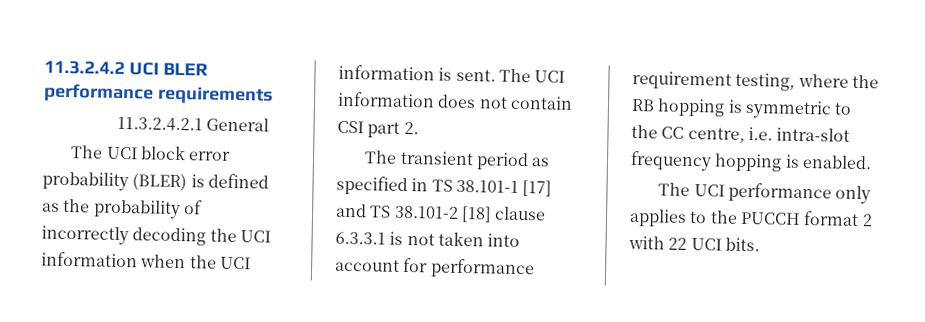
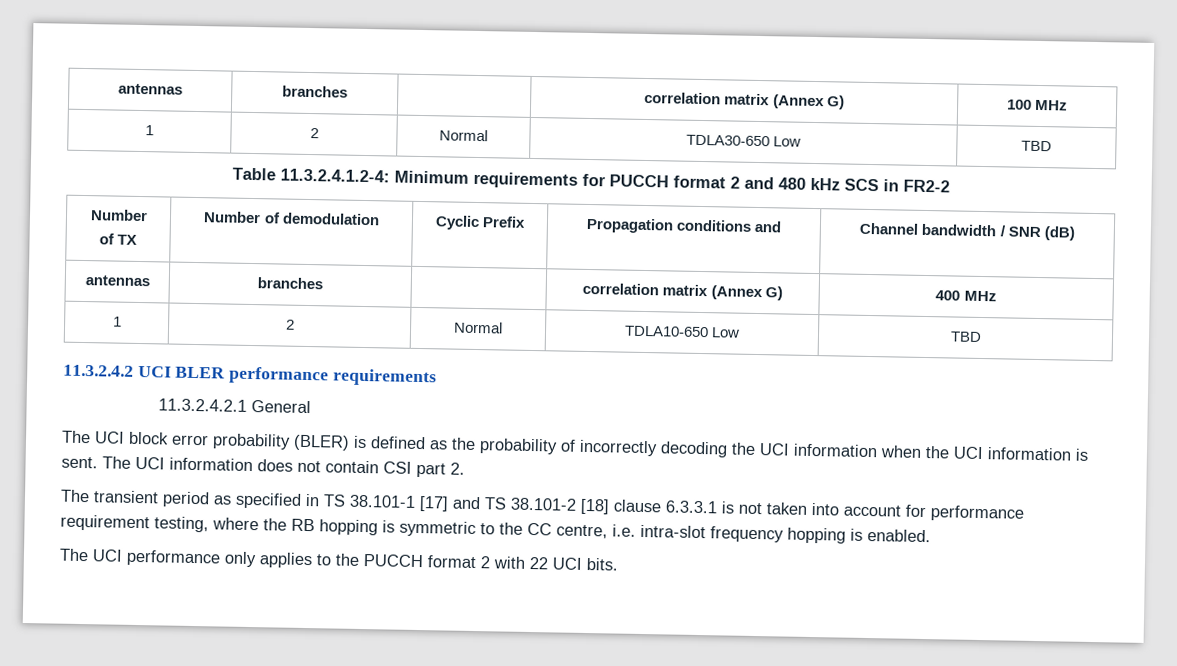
+ antennas | branches | | correlation matrix (Annex G) | 100 MHz
+ 1 | 2 | Normal | TDLA30-650 Low | TBD
+ Table 11.3.2.4.1.2-4: Minimum requirements for PUCCH format 2 and 480 kHz SCS in FR2-2
+ Number
+ of TX | Number of demodulation | Cyclic Prefix | Propagation conditions and | Channel bandwidth / SNR (dB)
+ antennas | branches | | correlation matrix (Annex G) | 400 MHz
+ 1 | 2 | Normal | TDLA10-650 Low | TBD

